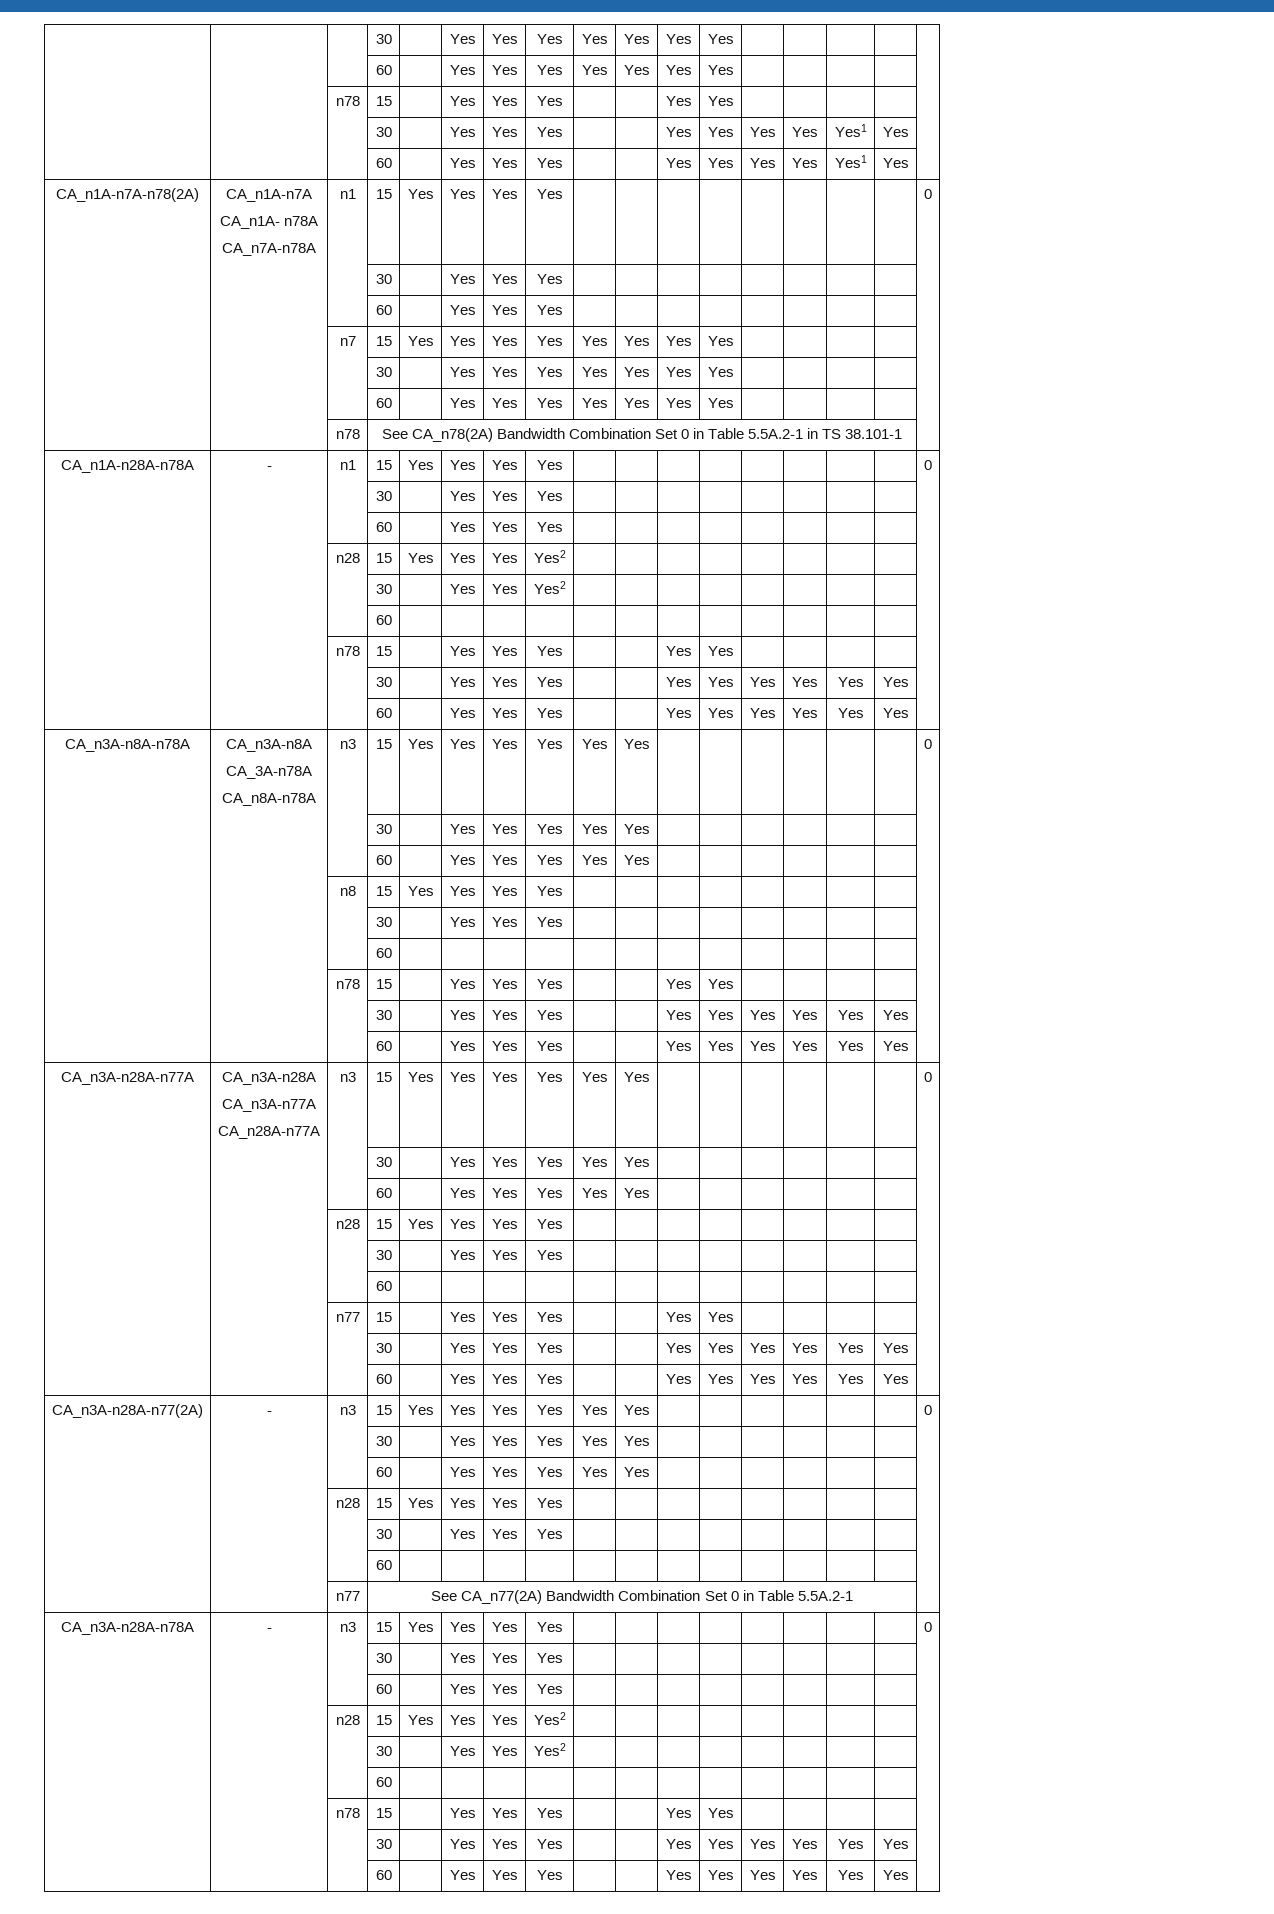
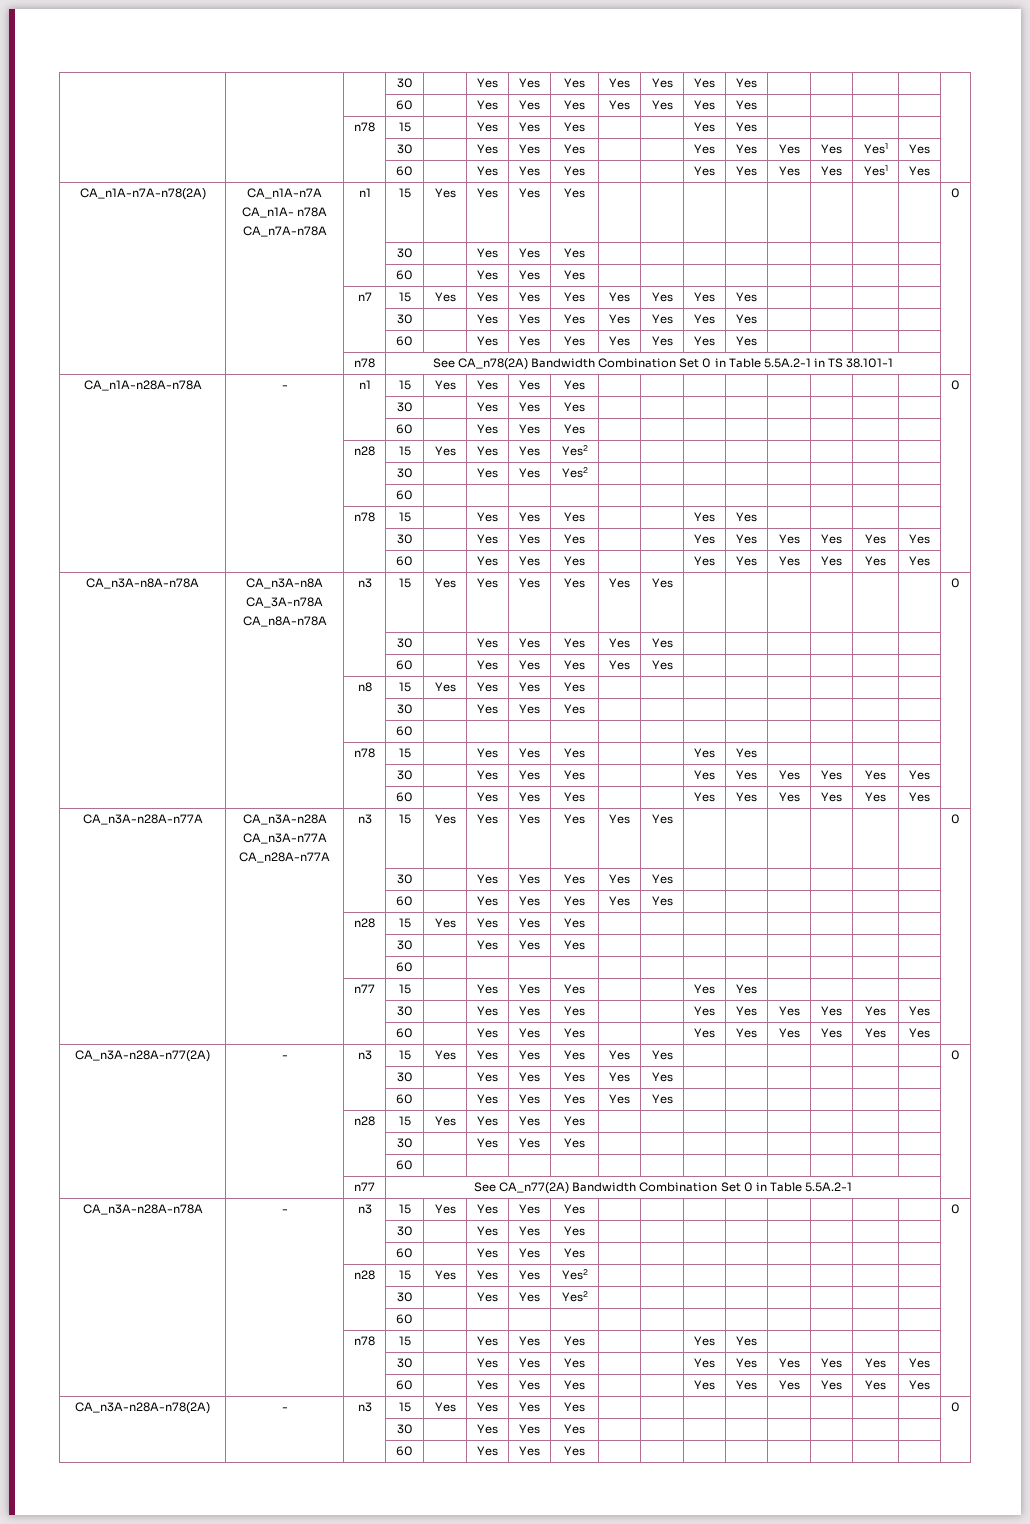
+ CA_n3A-n28A-n78(2A) | - | n3 | 15 | Yes | Yes | Yes | Yes | | | | | | | | | 0
+ | | | 30 | | Yes | Yes | Yes | | | | | | | | |
+ | | | 60 | | Yes | Yes | Yes | | | | | | | | |

